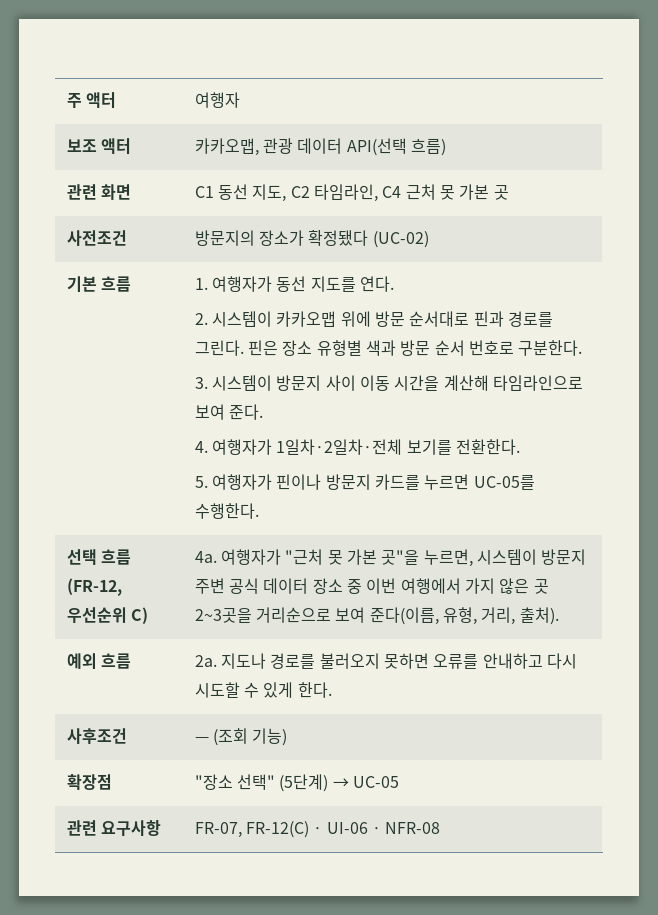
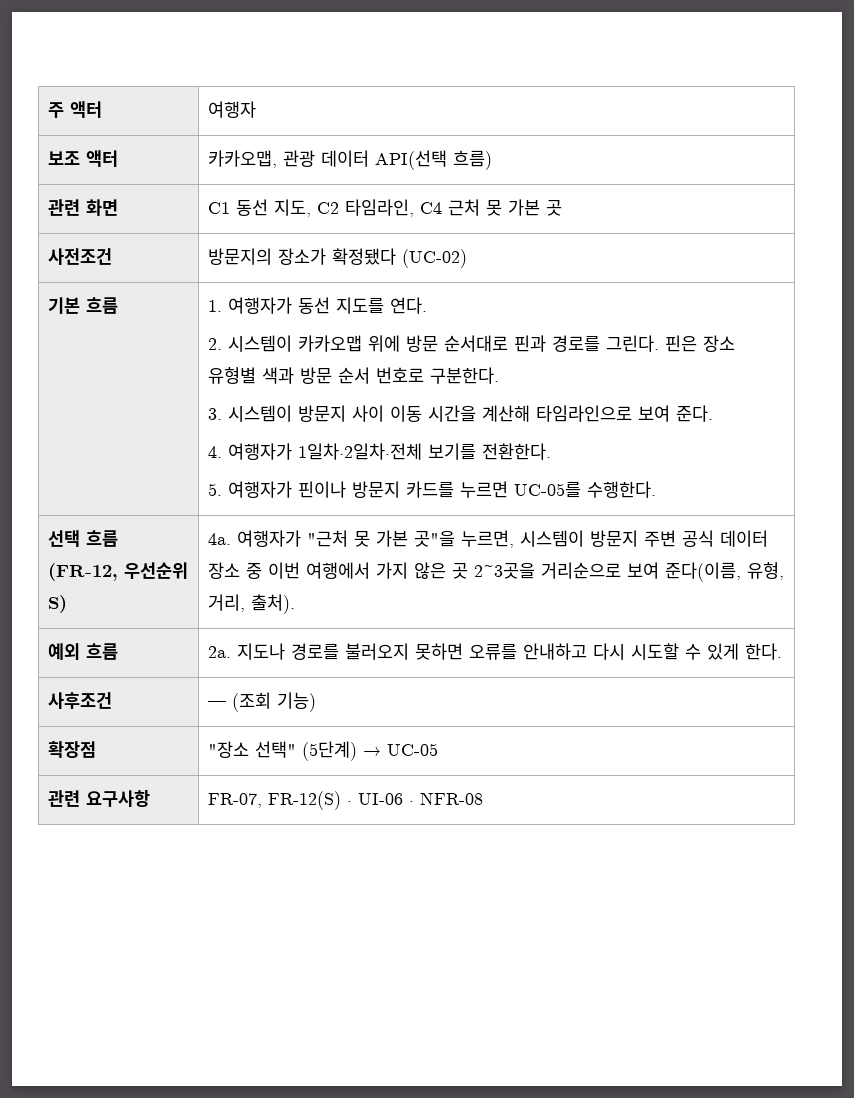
- 선택 흐름 (FR-12, 우선순위 C) | 4a. 여행자가 "근처 못 가본 곳"을 누르면, 시스템이 방문지 주변 공식 데이터 장소 중 이번 여행에서 가지 않은 곳 2~3곳을 거리순으로 보여 준다(이름, 유형, 거리, 출처).
+ 선택 흐름 (FR-12, 우선순위 S) | 4a. 여행자가 "근처 못 가본 곳"을 누르면, 시스템이 방문지 주변 공식 데이터 장소 중 이번 여행에서 가지 않은 곳 2~3곳을 거리순으로 보여 준다(이름, 유형, 거리, 출처).
- 관련 요구사항 | FR-07, FR-12(C) · UI-06 · NFR-08
+ 관련 요구사항 | FR-07, FR-12(S) · UI-06 · NFR-08

